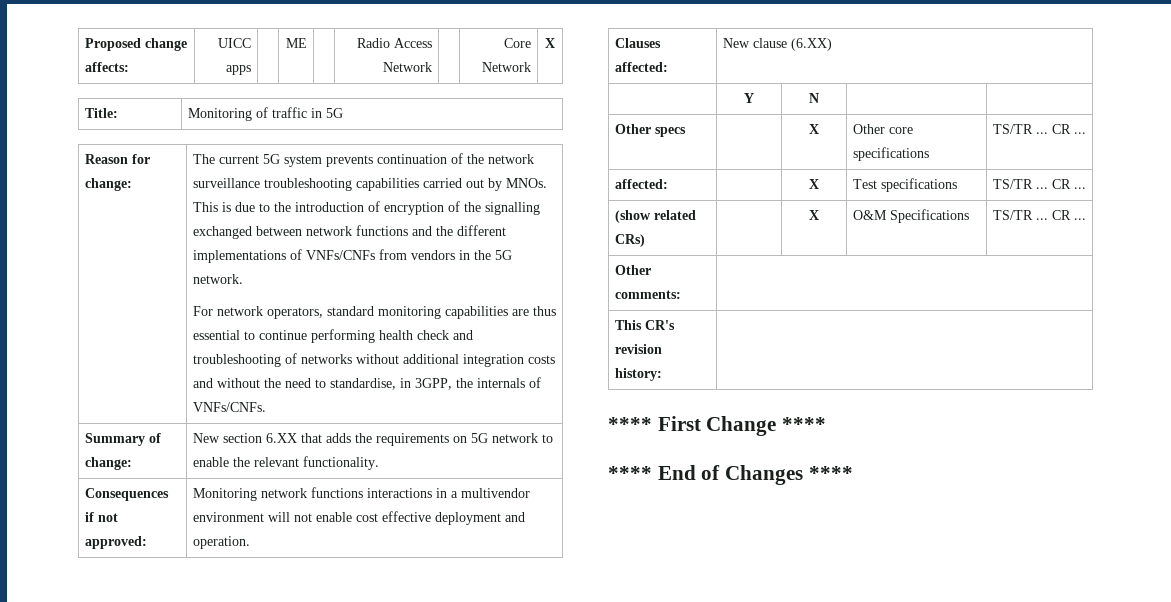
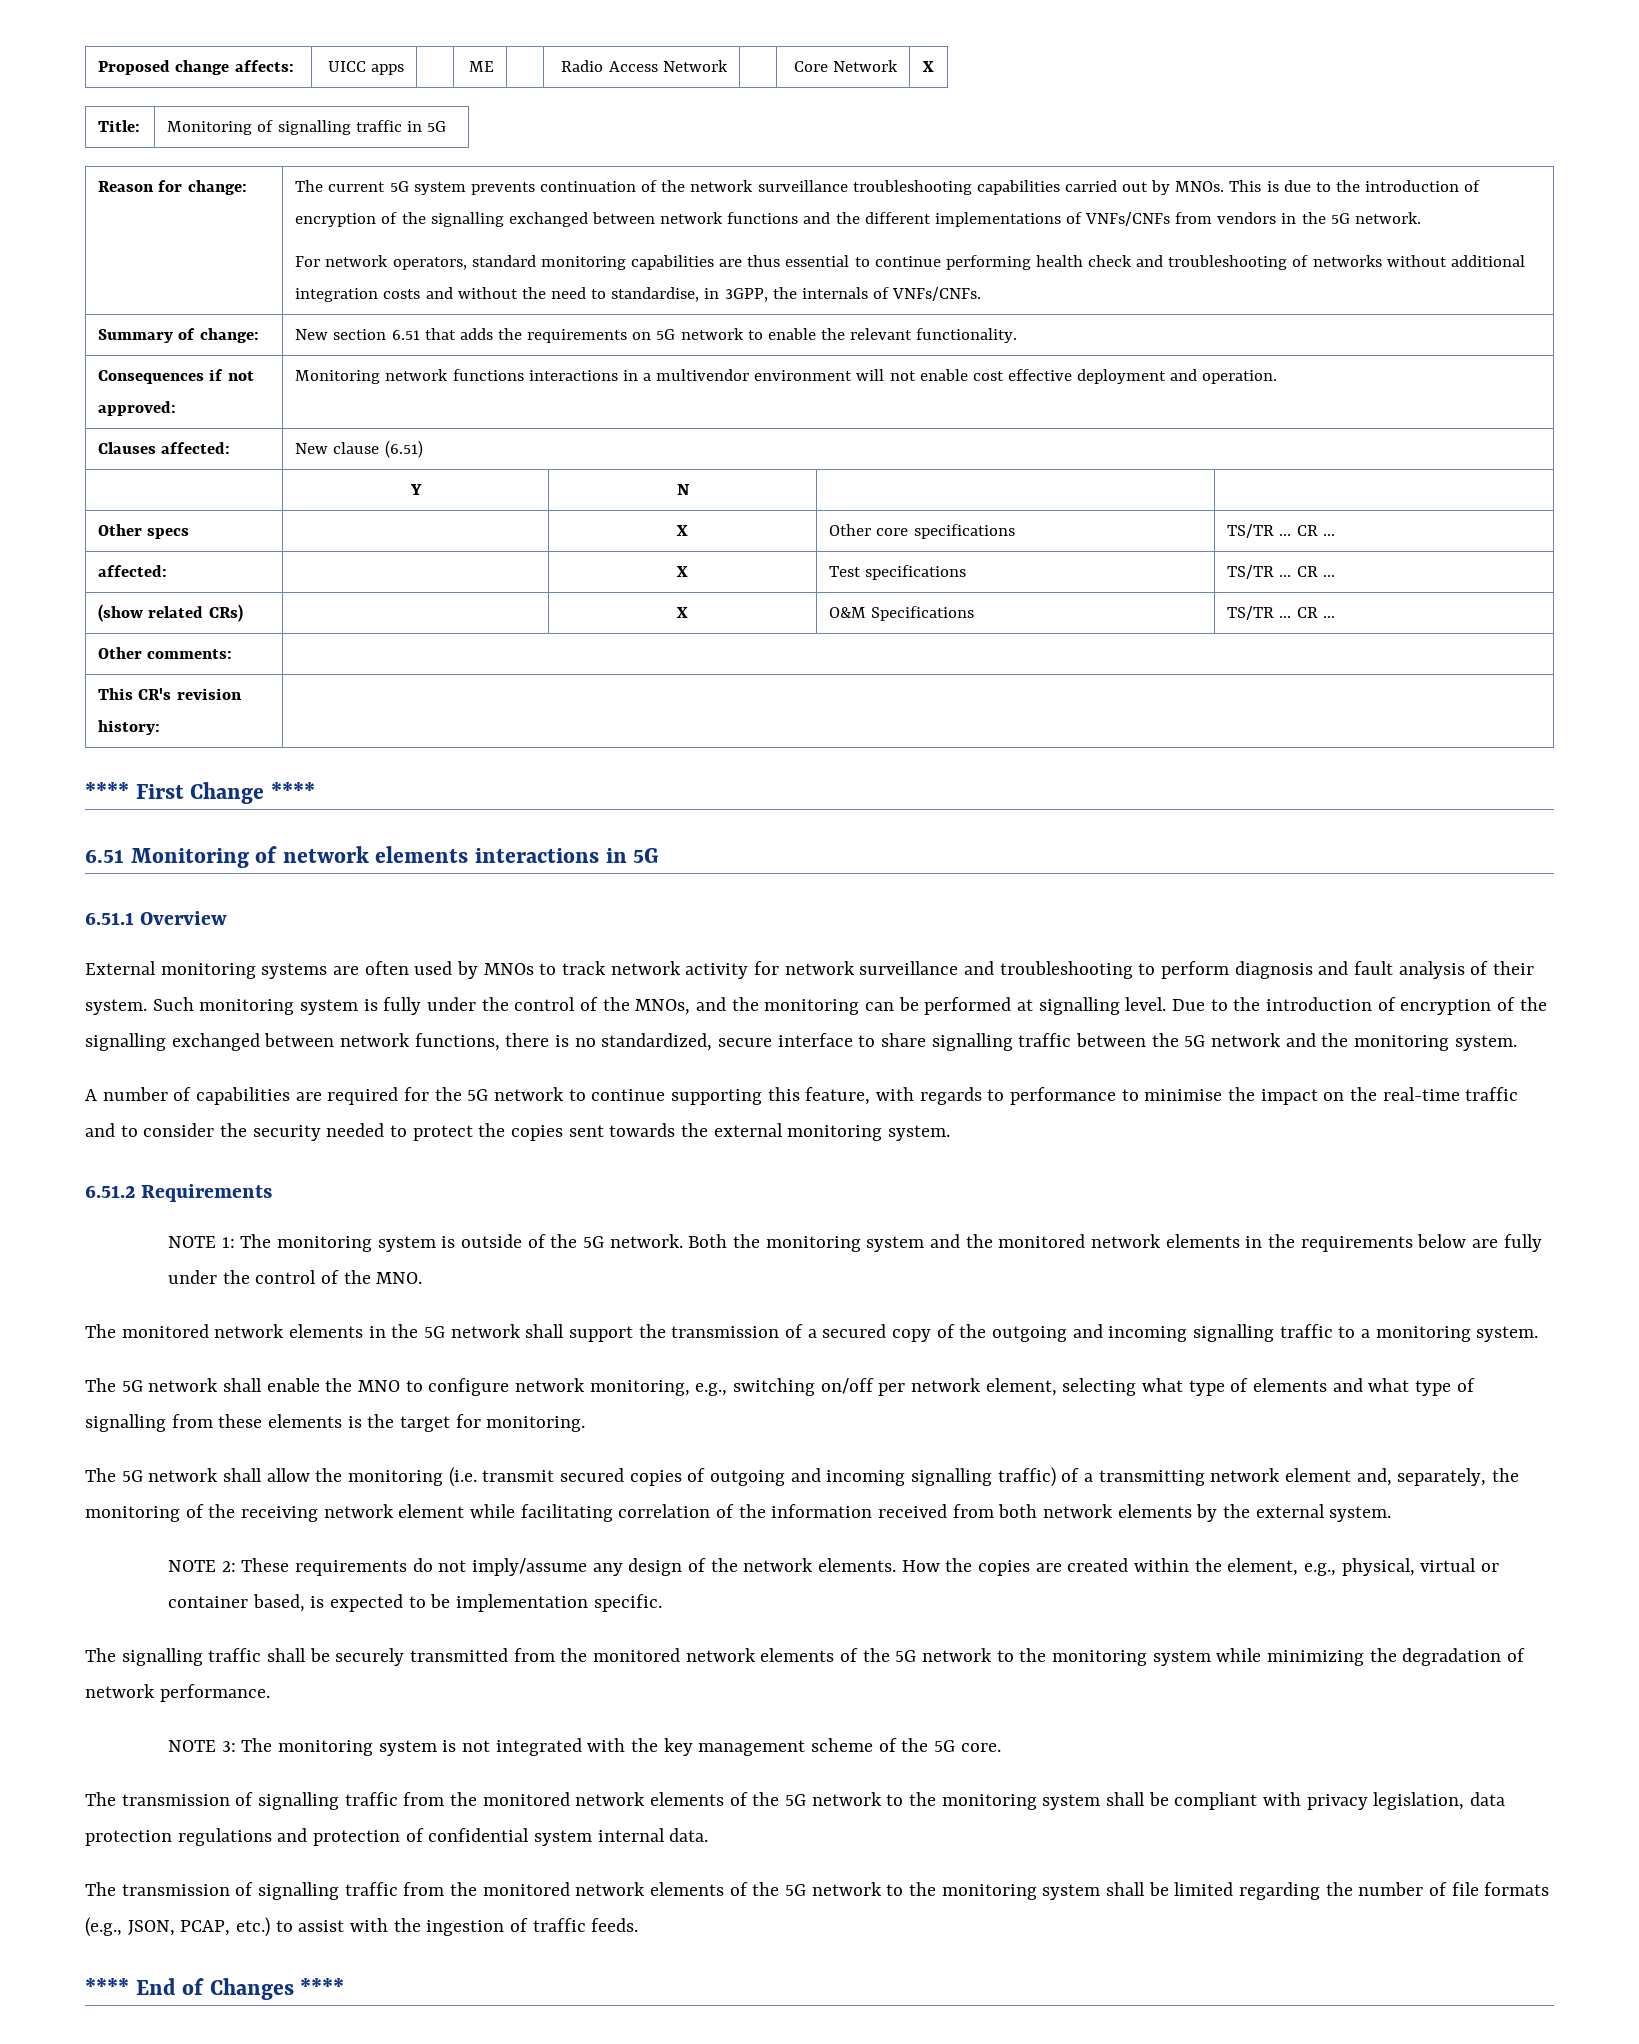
- Title: | Monitoring of traffic in 5G
+ Title: | Monitoring of signalling traffic in 5G
- Summary of change: | New section 6.XX that adds the requirements on 5G network to enable the relevant functionality.
+ Summary of change: | New section 6.51 that adds the requirements on 5G network to enable the relevant functionality.
- Clauses affected: | New clause (6.XX)
+ Clauses affected: | New clause (6.51)
+ 6.51 Monitoring of network elements interactions in 5G
+ 6.51.1 Overview
+ External monitoring systems are often used by MNOs to track network activity for network surveillance and troubleshooting to perform diagnosis and fault analysis of their system. Such monitoring system is fully under the control of the MNOs, and the monitoring can be performed at signalling level. Due to the introduction of encryption of the signalling exchanged between network functions, there is no standardized, secure interface to share signalling traffic between the 5G network and the monitoring system.
+ A number of capabilities are required for the 5G network to continue supporting this feature, with regards to performance to minimise the impact on the real-time traffic and to consider the security needed to protect the copies sent towards the external monitoring system.
+ 6.51.2 Requirements
+ NOTE 1: The monitoring system is outside of the 5G network. Both the monitoring system and the monitored network elements in the requirements below are fully under the control of the MNO.
+ The monitored network elements in the 5G network shall support the transmission of a secured copy of the outgoing and incoming signalling traffic to a monitoring system.
+ The 5G network shall enable the MNO to configure network monitoring, e.g., switching on/off per network element, selecting what type of elements and what type of signalling from these elements is the target for monitoring.
+ The 5G network shall allow the monitoring (i.e. transmit secured copies of outgoing and incoming signalling traffic) of a transmitting network element and, separately, the monitoring of the receiving network element while facilitating correlation of the information received from both network elements by the external system.
+ NOTE 2: These requirements do not imply/assume any design of the network elements. How the copies are created within the element, e.g., physical, virtual or container based, is expected to be implementation specific.
+ The signalling traffic shall be securely transmitted from the monitored network elements of the 5G network to the monitoring system while minimizing the degradation of network performance.
+ NOTE 3: The monitoring system is not integrated with the key management scheme of the 5G core.
+ The transmission of signalling traffic from the monitored network elements of the 5G network to the monitoring system shall be compliant with privacy legislation, data protection regulations and protection of confidential system internal data.
+ The transmission of signalling traffic from the monitored network elements of the 5G network to the monitoring system shall be limited regarding the number of file formats (e.g., JSON, PCAP, etc.) to assist with the ingestion of traffic feeds.

